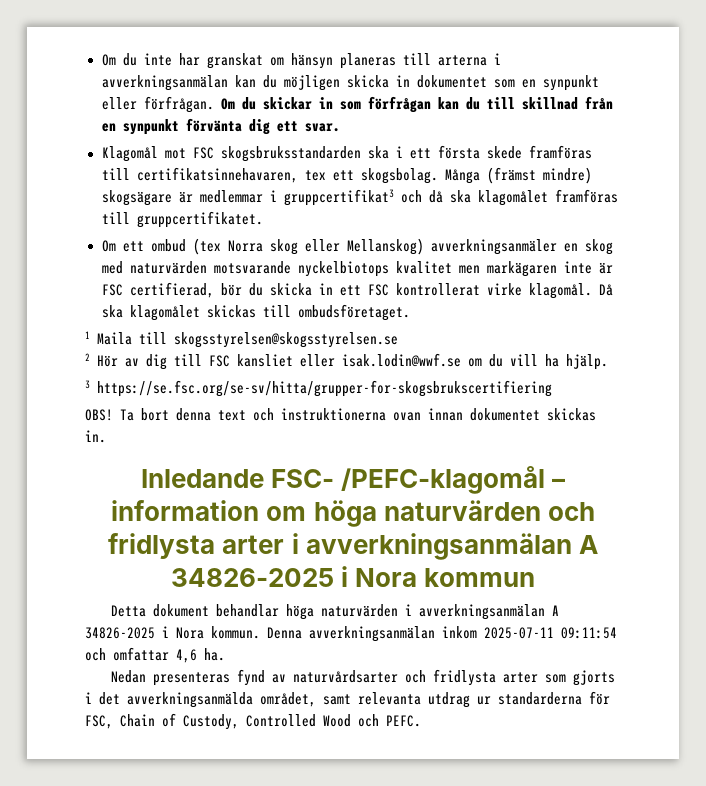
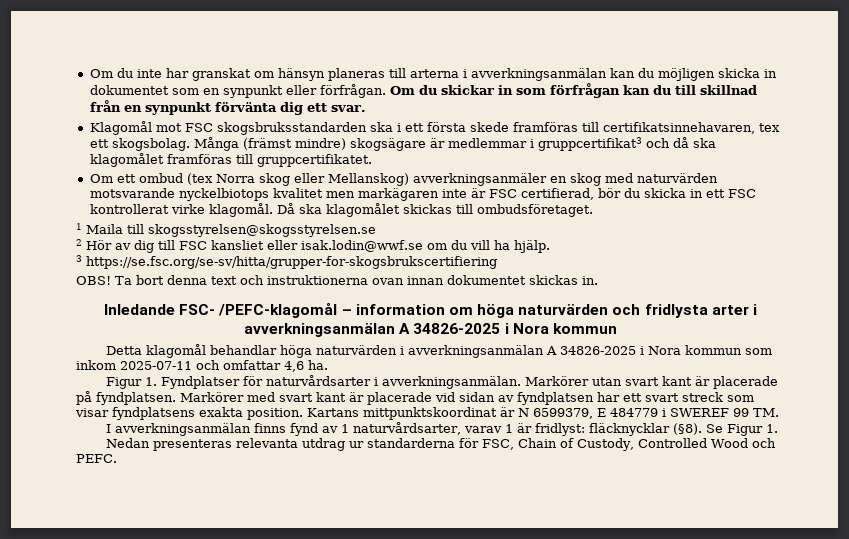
- Detta dokument behandlar höga naturvärden i avverkningsanmälan A 34826-2025 i Nora kommun. Denna avverkningsanmälan inkom 2025-07-11 09:11:54 och omfattar 4,6 ha.
+ Detta klagomål behandlar höga naturvärden i avverkningsanmälan A 34826-2025 i Nora kommun som inkom 2025-07-11 och omfattar 4,6 ha.
- Nedan presenteras fynd av naturvårdsarter och fridlysta arter som gjorts i det avverkningsanmälda området, samt relevanta utdrag ur standarderna för FSC, Chain of Custody, Controlled Wood och PEFC.
+ Figur 1. Fyndplatser för naturvårdsarter i avverkningsanmälan. Markörer utan svart kant är placerade på fyndplatsen. Markörer med svart kant är placerade vid sidan av fyndplatsen har ett svart streck som visar fyndplatsens exakta position. Kartans mittpunktskoordinat är N 6599379, E 484779 i SWEREF 99 TM.
+ I avverkningsanmälan finns fynd av 1 naturvårdsarter, varav 1 är fridlyst: fläcknycklar (§8). Se Figur 1.
+ Nedan presenteras relevanta utdrag ur standarderna för FSC, Chain of Custody, Controlled Wood och PEFC.

